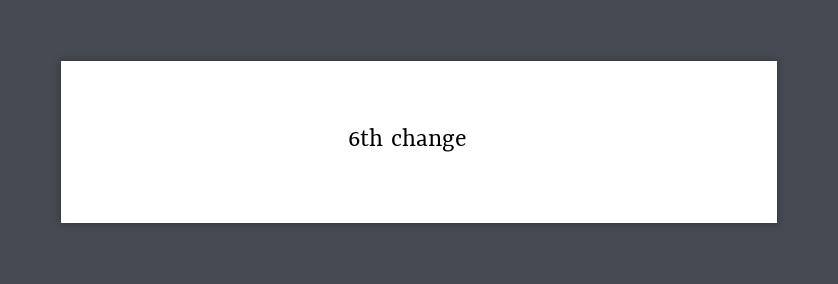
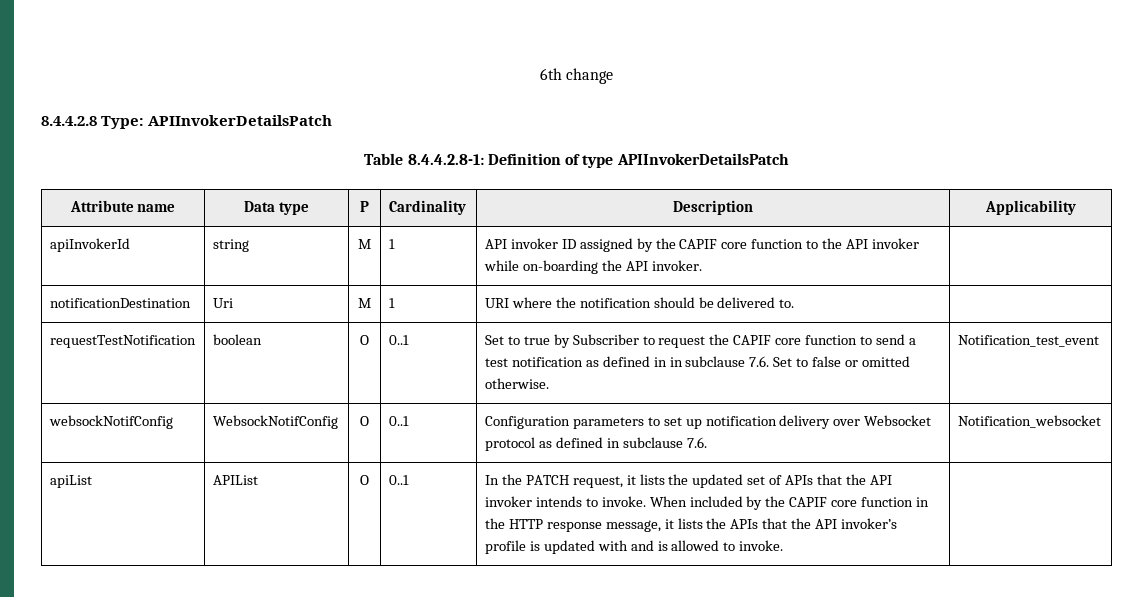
+ 8.4.4.2.8 Type: APIInvokerDetailsPatch
+ Table 8.4.4.2.8-1: Definition of type APIInvokerDetailsPatch
+ Attribute name | Data type | P | Cardinality | Description | Applicability
+ apiInvokerId | string | M | 1 | API invoker ID assigned by the CAPIF core function to the API invoker while on-boarding the API invoker. |
+ notificationDestination | Uri | M | 1 | URI where the notification should be delivered to. |
+ requestTestNotification | boolean | O | 0..1 | Set to true by Subscriber to request the CAPIF core function to send a test notification as defined in in subclause 7.6. Set to false or omitted otherwise. | Notification_test_event
+ websockNotifConfig | WebsockNotifConfig | O | 0..1 | Configuration parameters to set up notification delivery over Websocket protocol as defined in subclause 7.6. | Notification_websocket
+ apiList | APIList | O | 0..1 | In the PATCH request, it lists the updated set of APIs that the API invoker intends to invoke. When included by the CAPIF core function in the HTTP response message, it lists the APIs that the API invoker’s profile is updated with and is allowed to invoke.

